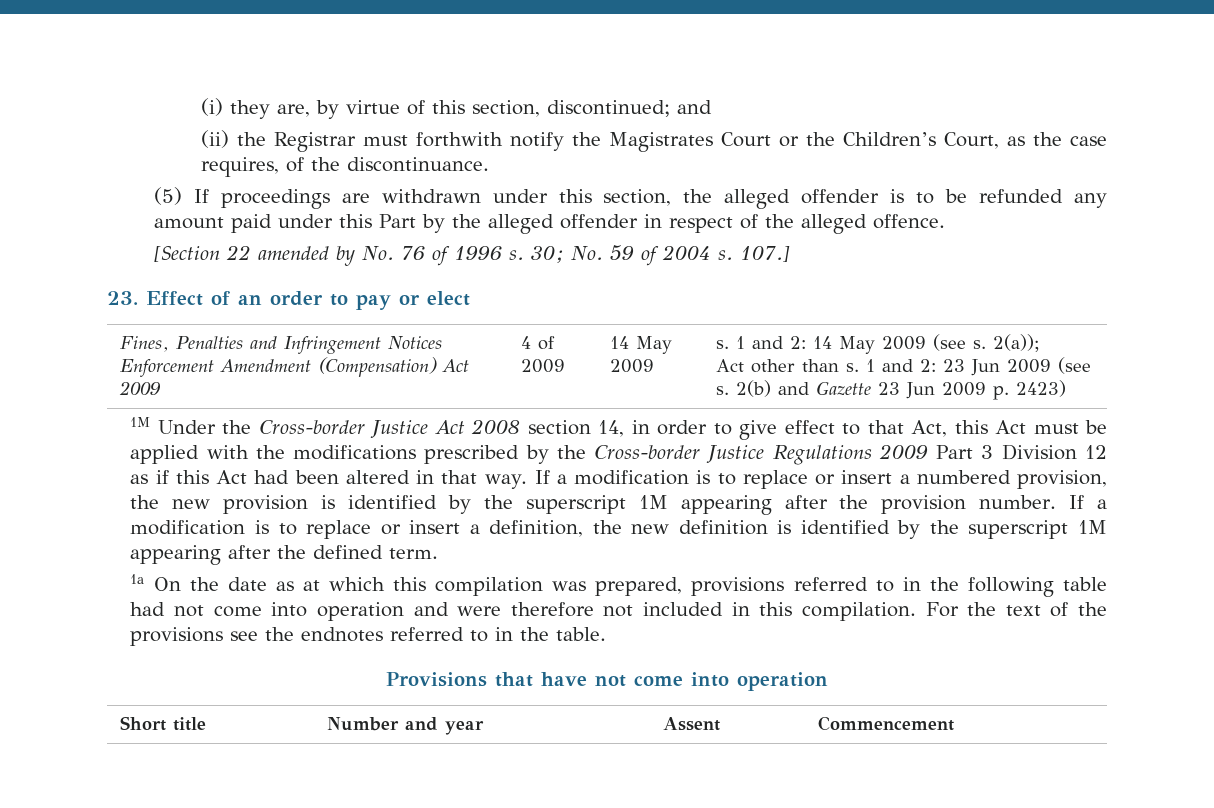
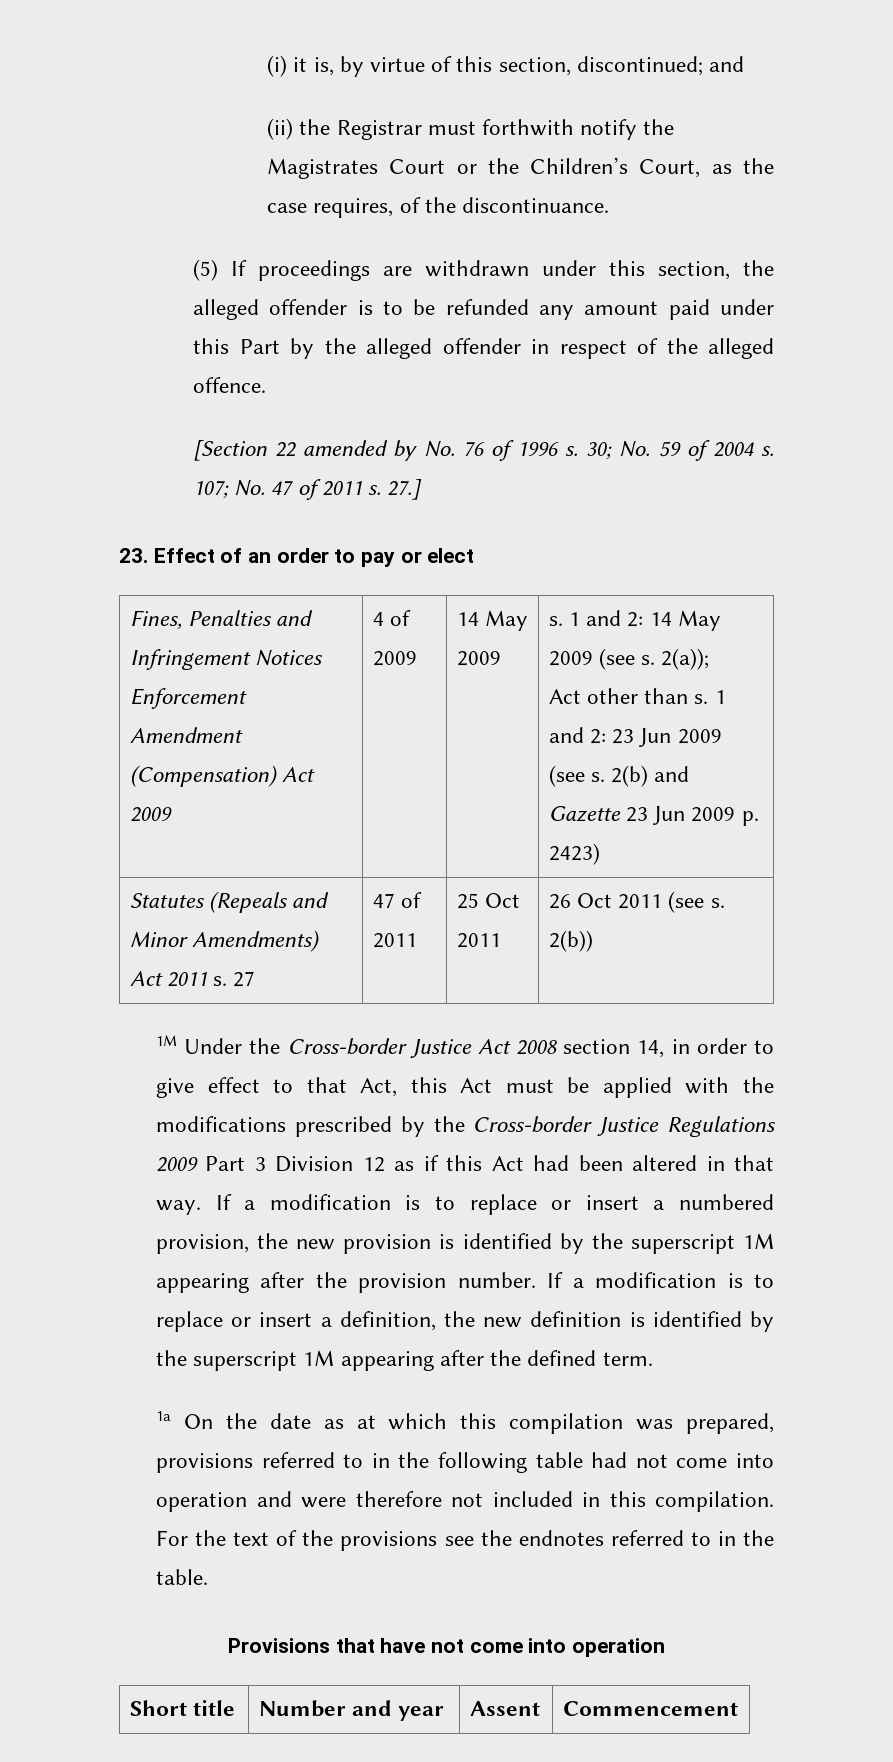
- (i) they are, by virtue of this section, discontinued; and
+ (i) it is, by virtue of this section, discontinued; and
- 107.]
+ 107; No. 47 of 2011 s. 27.]
+ Statutes (Repeals and Minor Amendments) Act 2011 s. 27 | 47 of 2011 | 25 Oct 2011 | 26 Oct 2011 (see s. 2(b))

